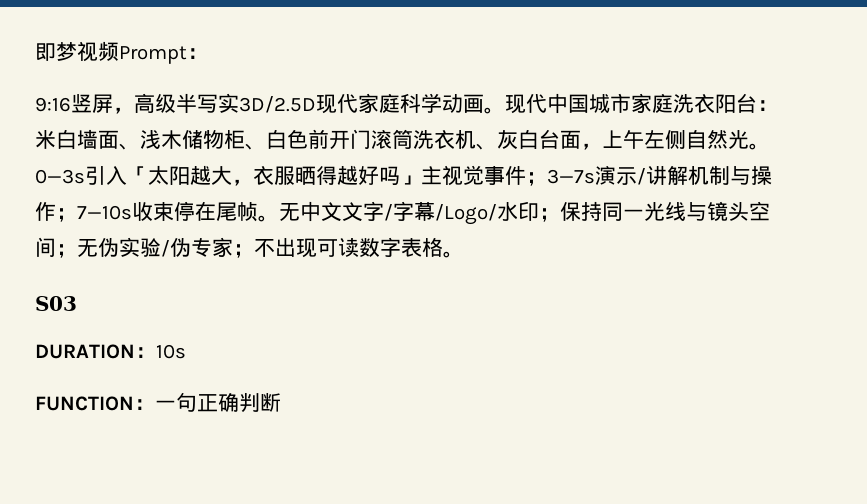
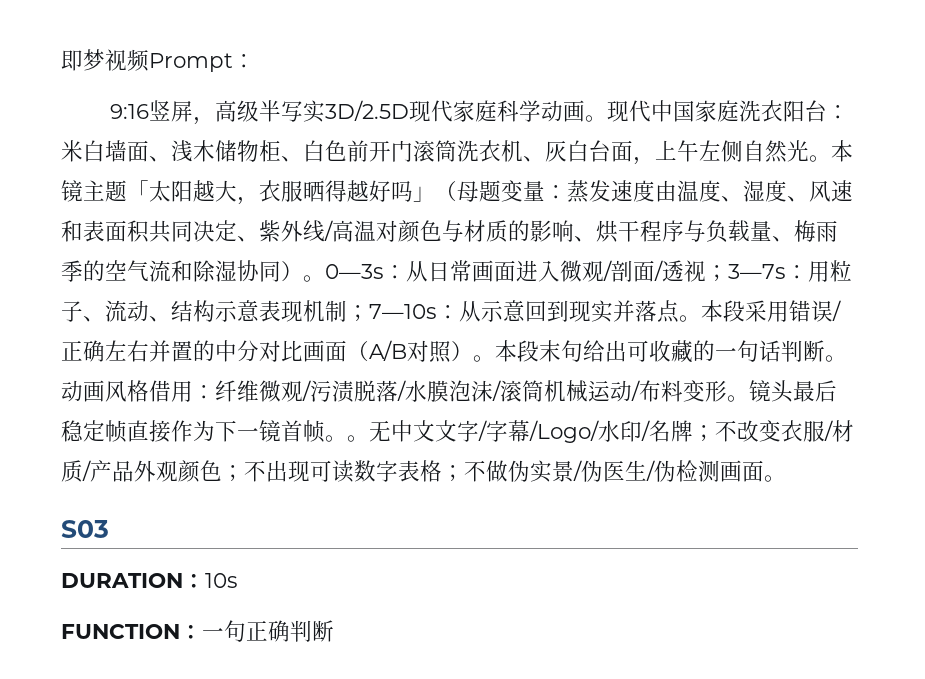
- 现代中国城市家庭洗衣阳台：米白墙面、浅木储物柜、白色前开门滚筒洗衣机、灰白台面，上午左侧自然光。
+ 现代中国家庭洗衣阳台：米白墙面、浅木储物柜、白色前开门滚筒洗衣机、灰白台面，上午左侧自然光。
- 0—3s引入「太阳越大，衣服晒得越好吗」主视觉事件；3—7s演示/讲解机制与操作；7—10s收束停在尾帧。
+ 本镜主题「太阳越大，衣服晒得越好吗」（母题变量：蒸发速度由温度、湿度、风速和表面积共同决定、紫外线/高温对颜色与材质的影响、烘干程序与负载量、梅雨季的空气流和除湿协同）。0—3s：从日常画面进入微观/剖面/透视；3—7s：用粒子、流动、结构示意表现机制；7—10s：从示意回到现实并落点。本段采用错误/正确左右并置的中分对比画面（A/B对照）。本段末句给出可收藏的一句话判断。动画风格借用：纤维微观/污渍脱落/水膜泡沫/滚筒机械运动/布料变形。镜头最后稳定帧直接作为下一镜首帧。。
- 无中文文字/字幕/Logo/水印；保持同一光线与镜头空间；无伪实验/伪专家；不出现可读数字表格。
+ 无中文文字/字幕/Logo/水印/名牌；不改变衣服/材质/产品外观颜色；不出现可读数字表格；不做伪实景/伪医生/伪检测画面。

